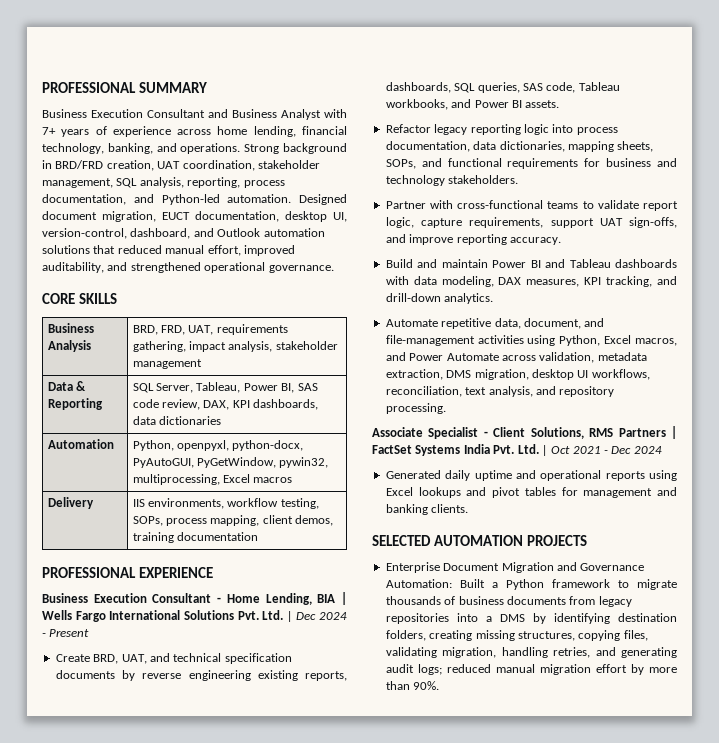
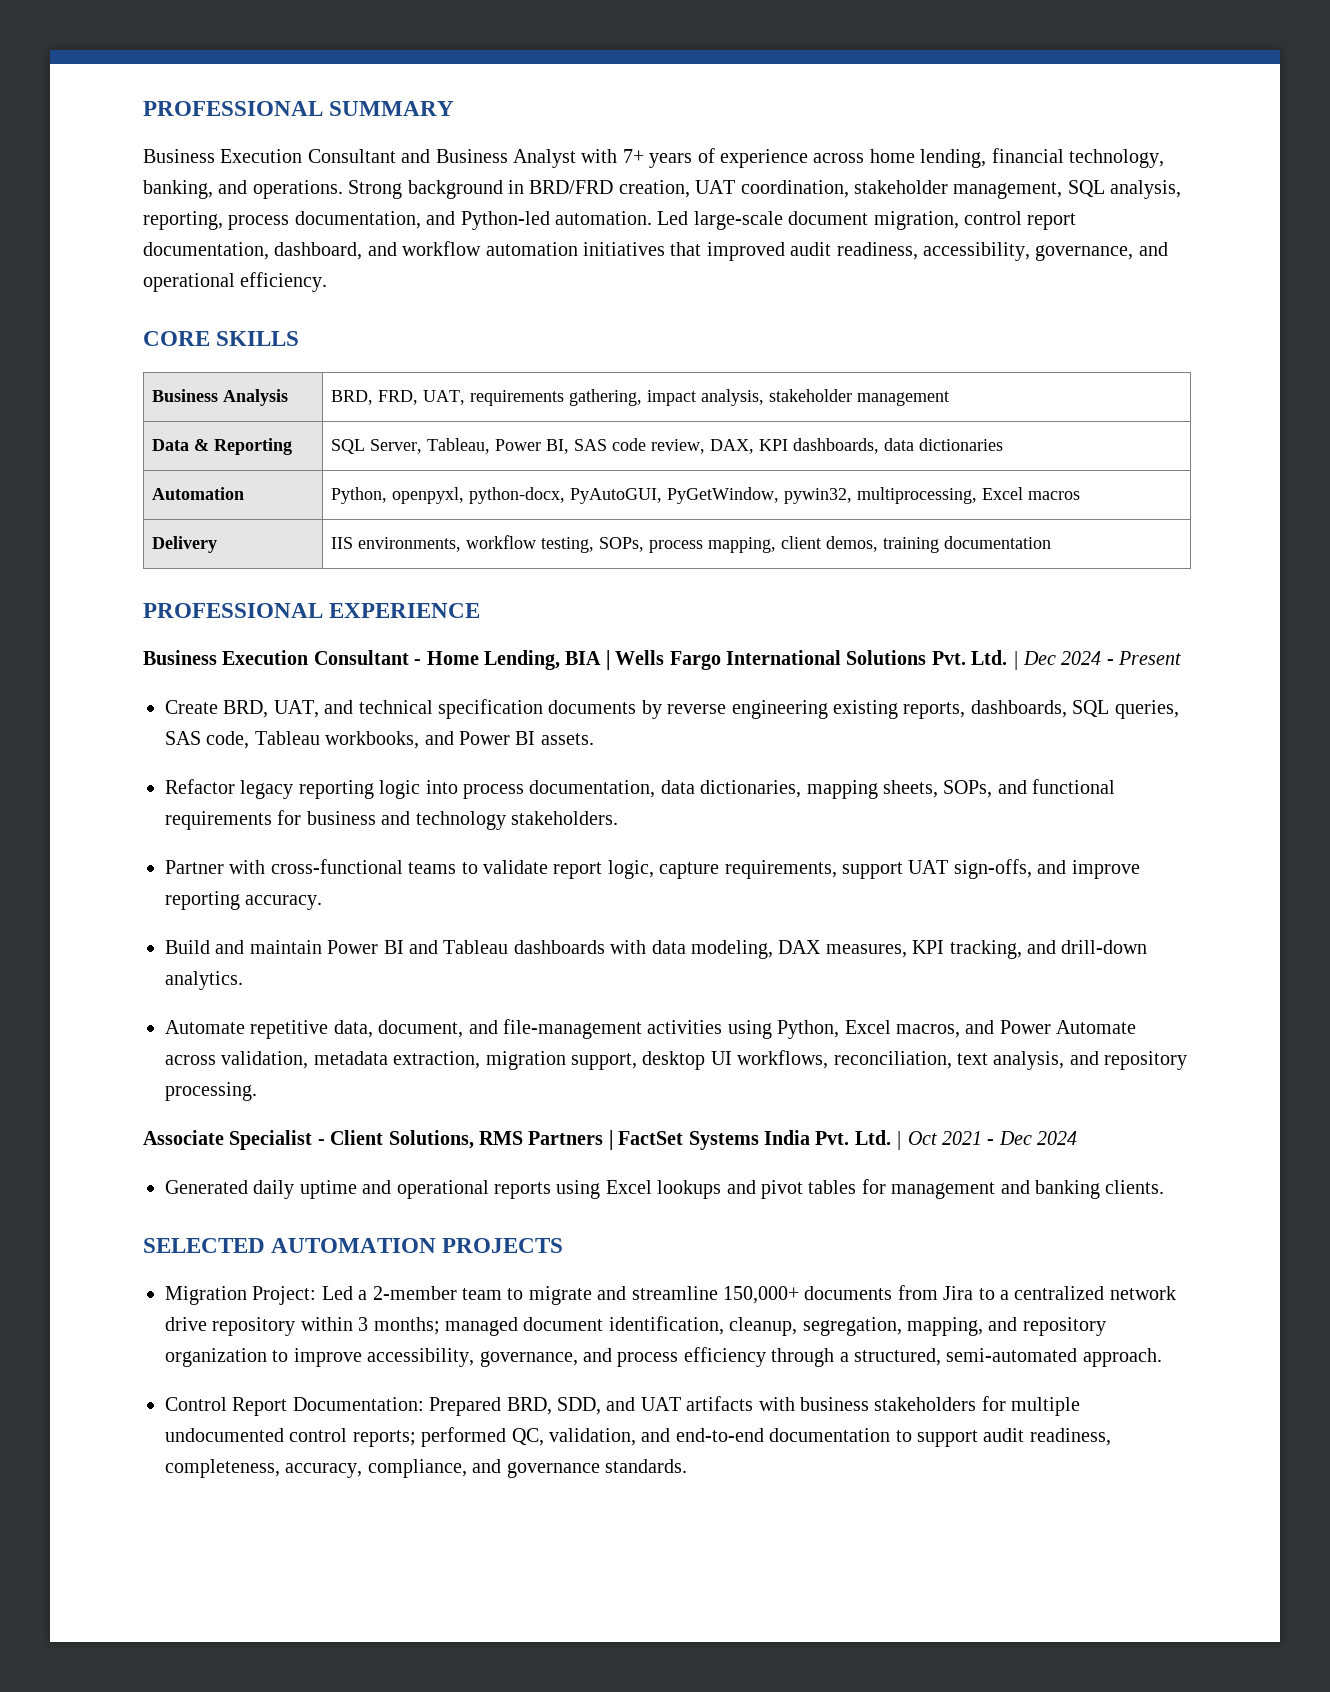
- Designed document migration, EUCT documentation, desktop UI, version-control, dashboard, and Outlook automation solutions that reduced manual effort, improved auditability, and strengthened operational governance.
+ Led large-scale document migration, control report documentation, dashboard, and workflow automation initiatives that improved audit readiness, accessibility, governance, and operational efficiency.
- Automate repetitive data, document, and file-management activities using Python, Excel macros, and Power Automate across validation, metadata extraction, DMS migration, desktop UI workflows, reconciliation, text analysis, and repository processing.
+ Automate repetitive data, document, and file-management activities using Python, Excel macros, and Power Automate across validation, metadata extraction, migration support, desktop UI workflows, reconciliation, text analysis, and repository processing.
- Enterprise Document Migration and Governance Automation: Built a Python framework to migrate thousands of business documents from legacy repositories into a DMS by identifying destination folders, creating missing structures, copying files, validating migration, handling retries, and generating audit logs; reduced manual migration effort by more than 90%.
+ Migration Project: Led a 2-member team to migrate and streamline 150,000+ documents from Jira to a centralized network drive repository within 3 months; managed document identification, cleanup, segregation, mapping, and repository organization to improve accessibility, governance, and process efficiency through a structured, semi-automated approach.
+ Control Report Documentation: Prepared BRD, SDD, and UAT artifacts with business stakeholders for multiple undocumented control reports; performed QC, validation, and end-to-end documentation to support audit readiness, completeness, accuracy, compliance, and governance standards.

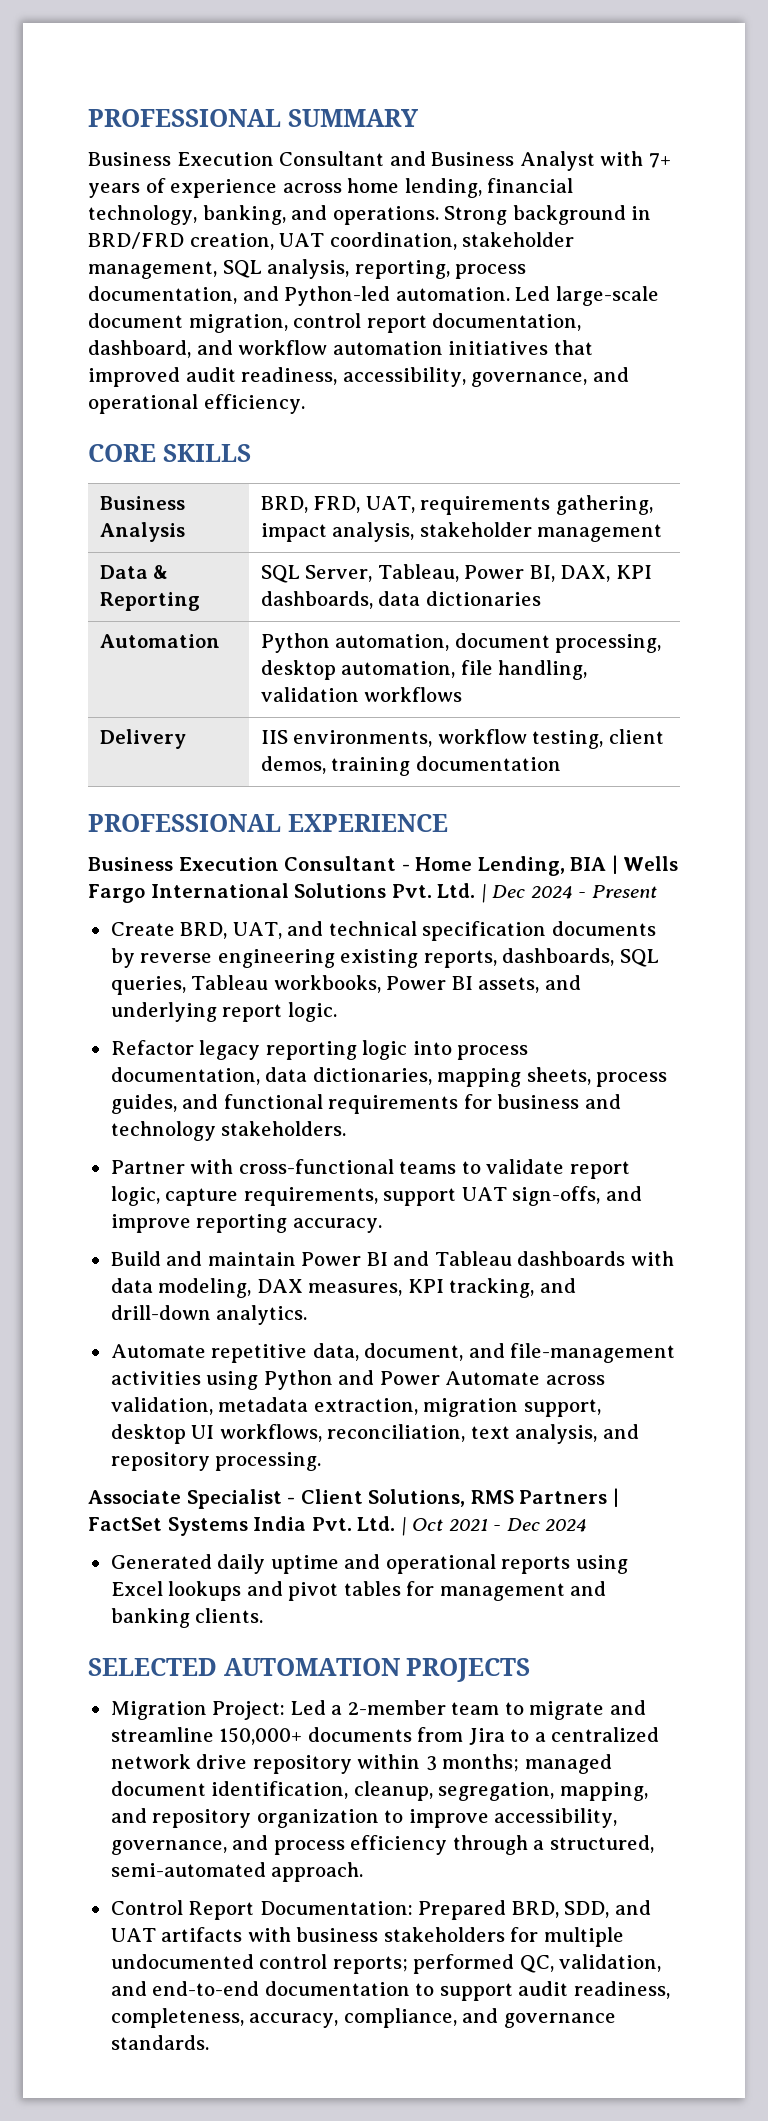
- Data & Reporting | SQL Server, Tableau, Power BI, SAS code review, DAX, KPI dashboards, data dictionaries
+ Data & Reporting | SQL Server, Tableau, Power BI, DAX, KPI dashboards, data dictionaries
- Automation | Python, openpyxl, python-docx, PyAutoGUI, PyGetWindow, pywin32, multiprocessing, Excel macros
+ Automation | Python automation, document processing, desktop automation, file handling, validation workflows
- Delivery | IIS environments, workflow testing, SOPs, process mapping, client demos, training documentation
+ Delivery | IIS environments, workflow testing, client demos, training documentation
- Create BRD, UAT, and technical specification documents by reverse engineering existing reports, dashboards, SQL queries, SAS code, Tableau workbooks, and Power BI assets.
+ Create BRD, UAT, and technical specification documents by reverse engineering existing reports, dashboards, SQL queries, Tableau workbooks, Power BI assets, and underlying report logic.
- Refactor legacy reporting logic into process documentation, data dictionaries, mapping sheets, SOPs, and functional requirements for business and technology stakeholders.
+ Refactor legacy reporting logic into process documentation, data dictionaries, mapping sheets, process guides, and functional requirements for business and technology stakeholders.
- Automate repetitive data, document, and file-management activities using Python, Excel macros, and Power Automate across validation, metadata extraction, migration support, desktop UI workflows, reconciliation, text analysis, and repository processing.
+ Automate repetitive data, document, and file-management activities using Python and Power Automate across validation, metadata extraction, migration support, desktop UI workflows, reconciliation, text analysis, and repository processing.

